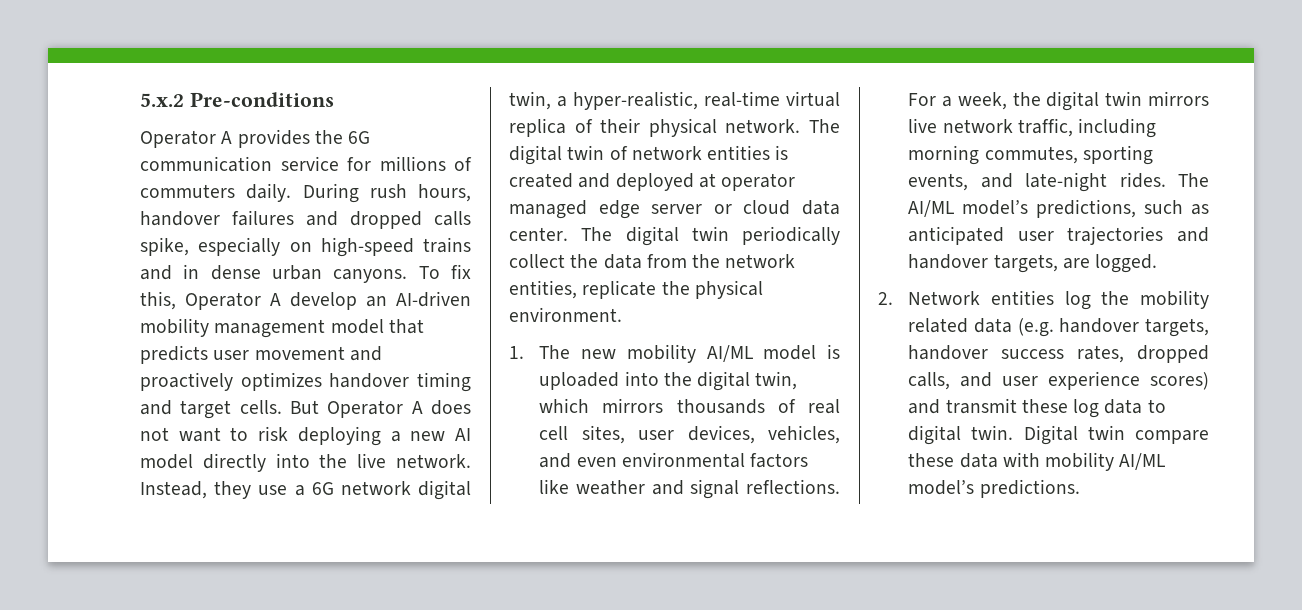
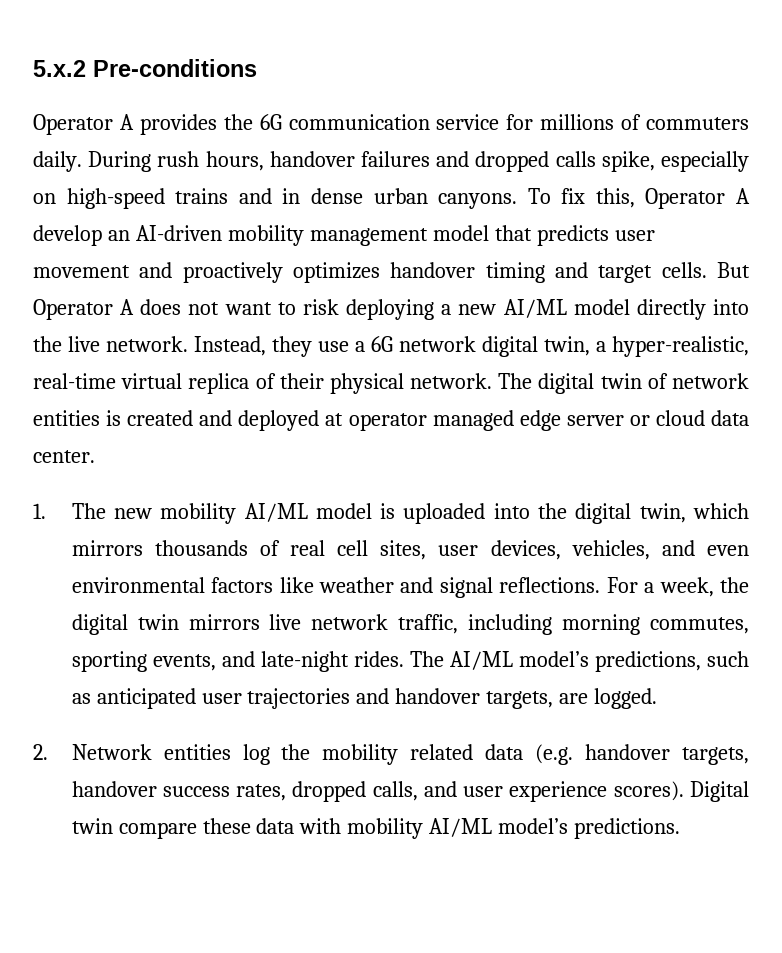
- But Operator A does not want to risk deploying a new AI model directly into the live network.
+ But Operator A does not want to risk deploying a new AI/ML model directly into the live network.
- The digital twin periodically collect the data from the network entities, replicate the physical environment.
- 2. Network entities log the mobility related data (e.g. handover targets, handover success rates, dropped calls, and user experience scores) and transmit these log data to digital twin.
+ 2. Network entities log the mobility related data (e.g. handover targets, handover success rates, dropped calls, and user experience scores).

